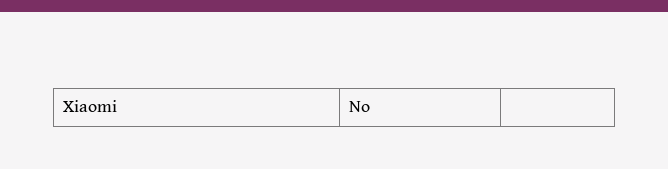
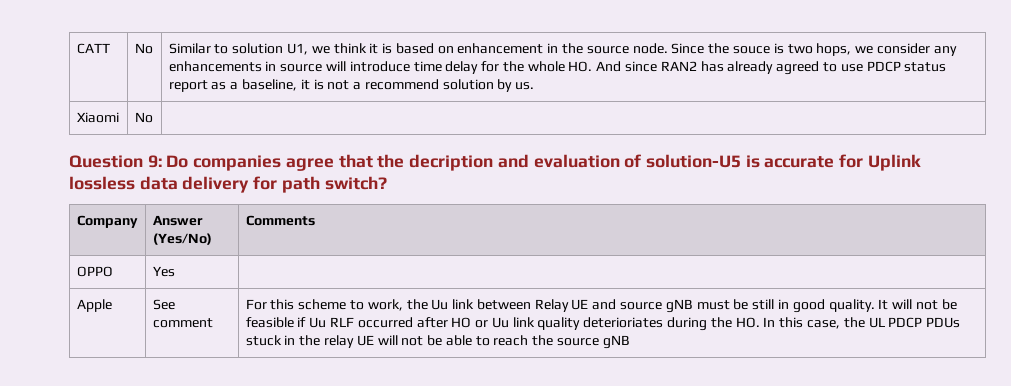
- Xiaomi | No
+ CATT | No | Similar to solution U1, we think it is based on enhancement in the source node. Since the souce is two hops, we consider any enhancements in source will introduce time delay for the whole HO. And since RAN2 has already agreed to use PDCP status report as a baseline, it is not a recommend solution by us.
+ Xiaomi | No |
+ Question 9: Do companies agree that the decription and evaluation of solution-U5 is accurate for Uplink lossless data delivery for path switch?
+ Company | Answer (Yes/No) | Comments
+ OPPO | Yes |
+ Apple | See comment | For this scheme to work, the Uu link between Relay UE and source gNB must be still in good quality. It will not be feasible if Uu RLF occurred after HO or Uu link quality deterioriates during the HO. In this case, the UL PDCP PDUs stuck in the relay UE will not be able to reach the source gNB

